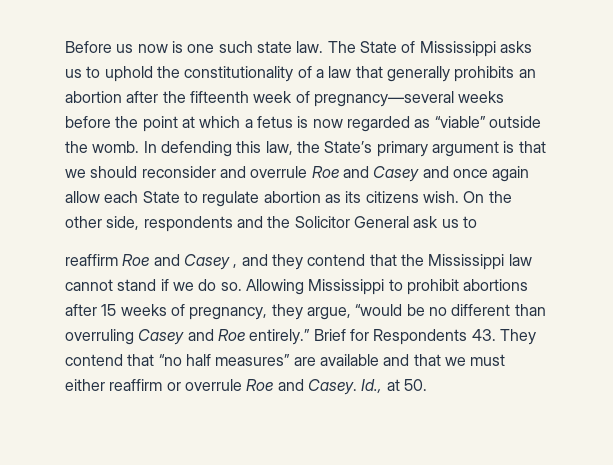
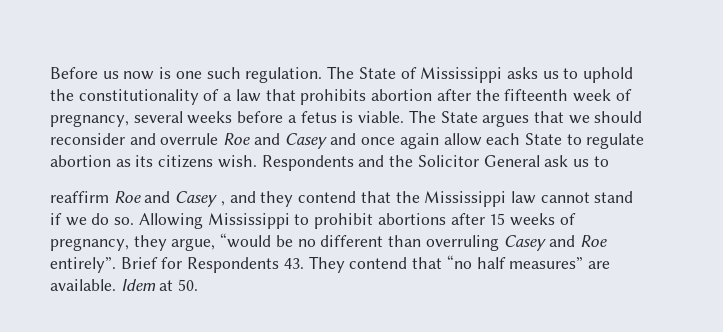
- Before us now is one such state law.
+ Before us now is one such regulation.
- The State of Mississippi asks us to uphold the constitutionality of a law that generally prohibits an abortion after the fifteenth week of pregnancy—several weeks before the point at which a fetus is now regarded as “viable” outside the womb. In defending this law, the State’s primary argument is that we should reconsider and overrule Roe and Casey and once again allow each State to regulate abortion as its citizens wish.
+ The State of Mississippi asks us to uphold the constitutionality of a law that prohibits abortion after the fifteenth week of pregnancy, several weeks before a fetus is viable. The State argues that we should reconsider and overrule Roe and Casey and once again allow each State to regulate abortion as its citizens wish.
- On the other side, respondents and the Solicitor General ask us to
+ Respondents and the Solicitor General ask us to
- Allowing Mississippi to prohibit abortions after 15 weeks of pregnancy, they argue, “would be no different than overruling Casey and Roe entirely.”
+ Allowing Mississippi to prohibit abortions after 15 weeks of pregnancy, they argue, “would be no different than overruling Casey and Roe entirely”.
- Brief for Respondents 43. They contend that “no half measures” are available and that we must either reaffirm or overrule Roe and Casey. Id., at 50.
+ Brief for Respondents 43. They contend that “no half measures” are available. Idem at 50.

